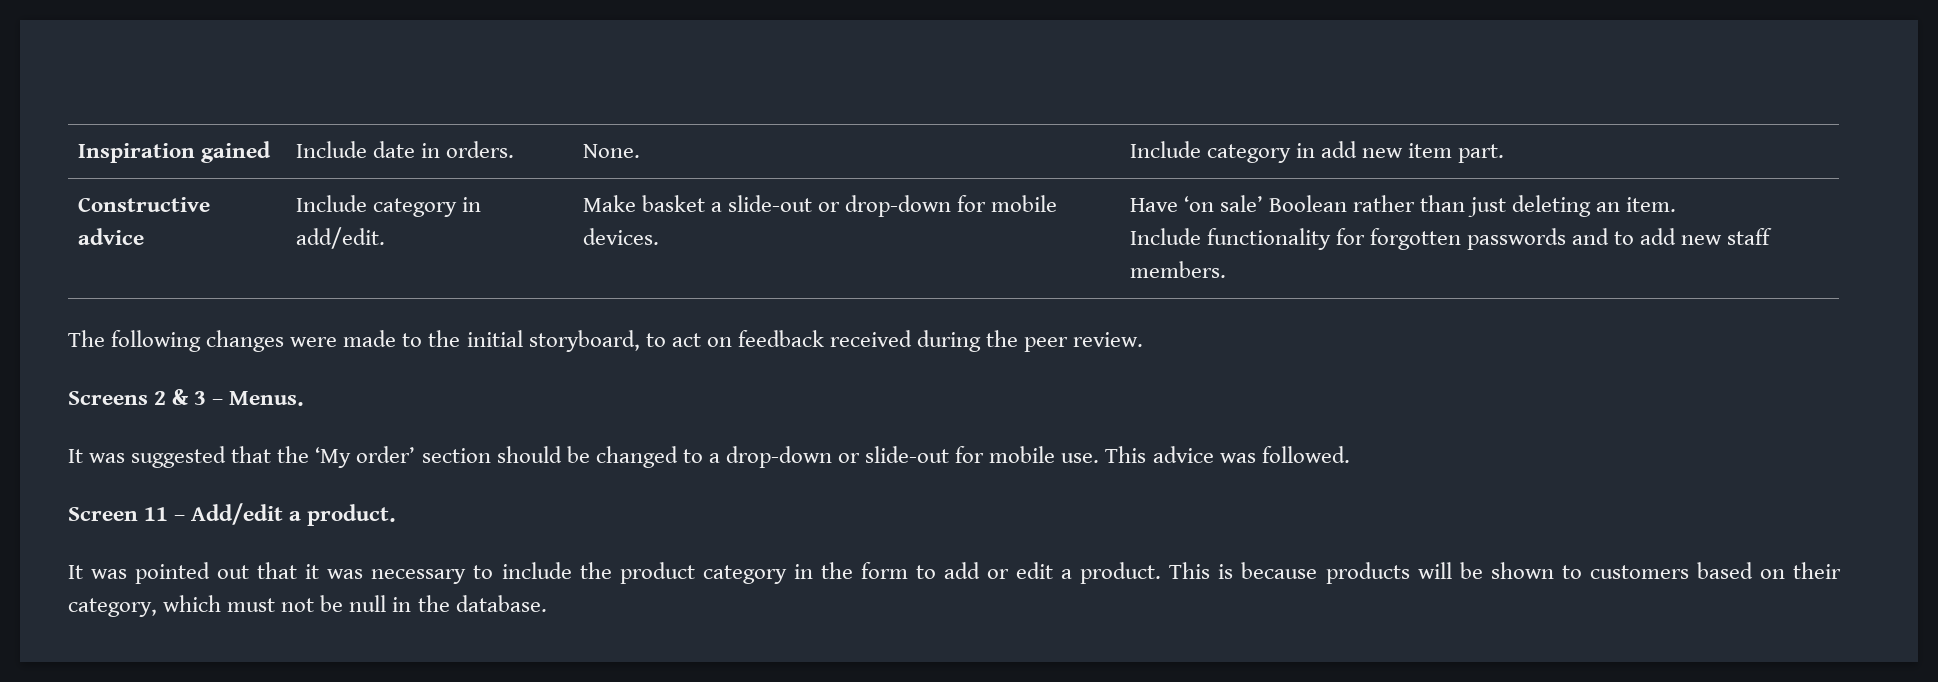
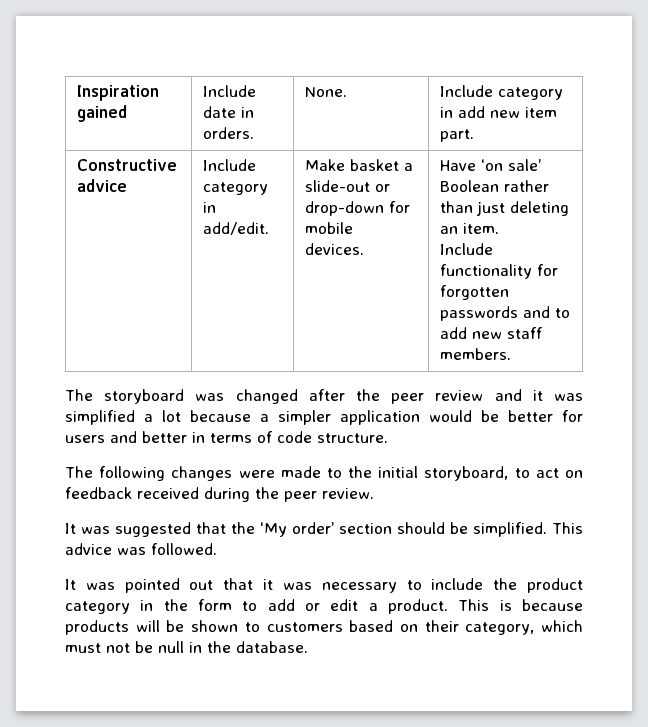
+ The storyboard was changed after the peer review and it was simplified a lot because a simpler application would be better for users and better in terms of code structure.
- Screens 2 & 3 – Menus.
- It was suggested that the ‘My order’ section should be changed to a drop-down or slide-out for mobile use. This advice was followed.
- Screen 11 – Add/edit a product.
+ It was suggested that the ‘My order’ section should be simplified. This advice was followed.

